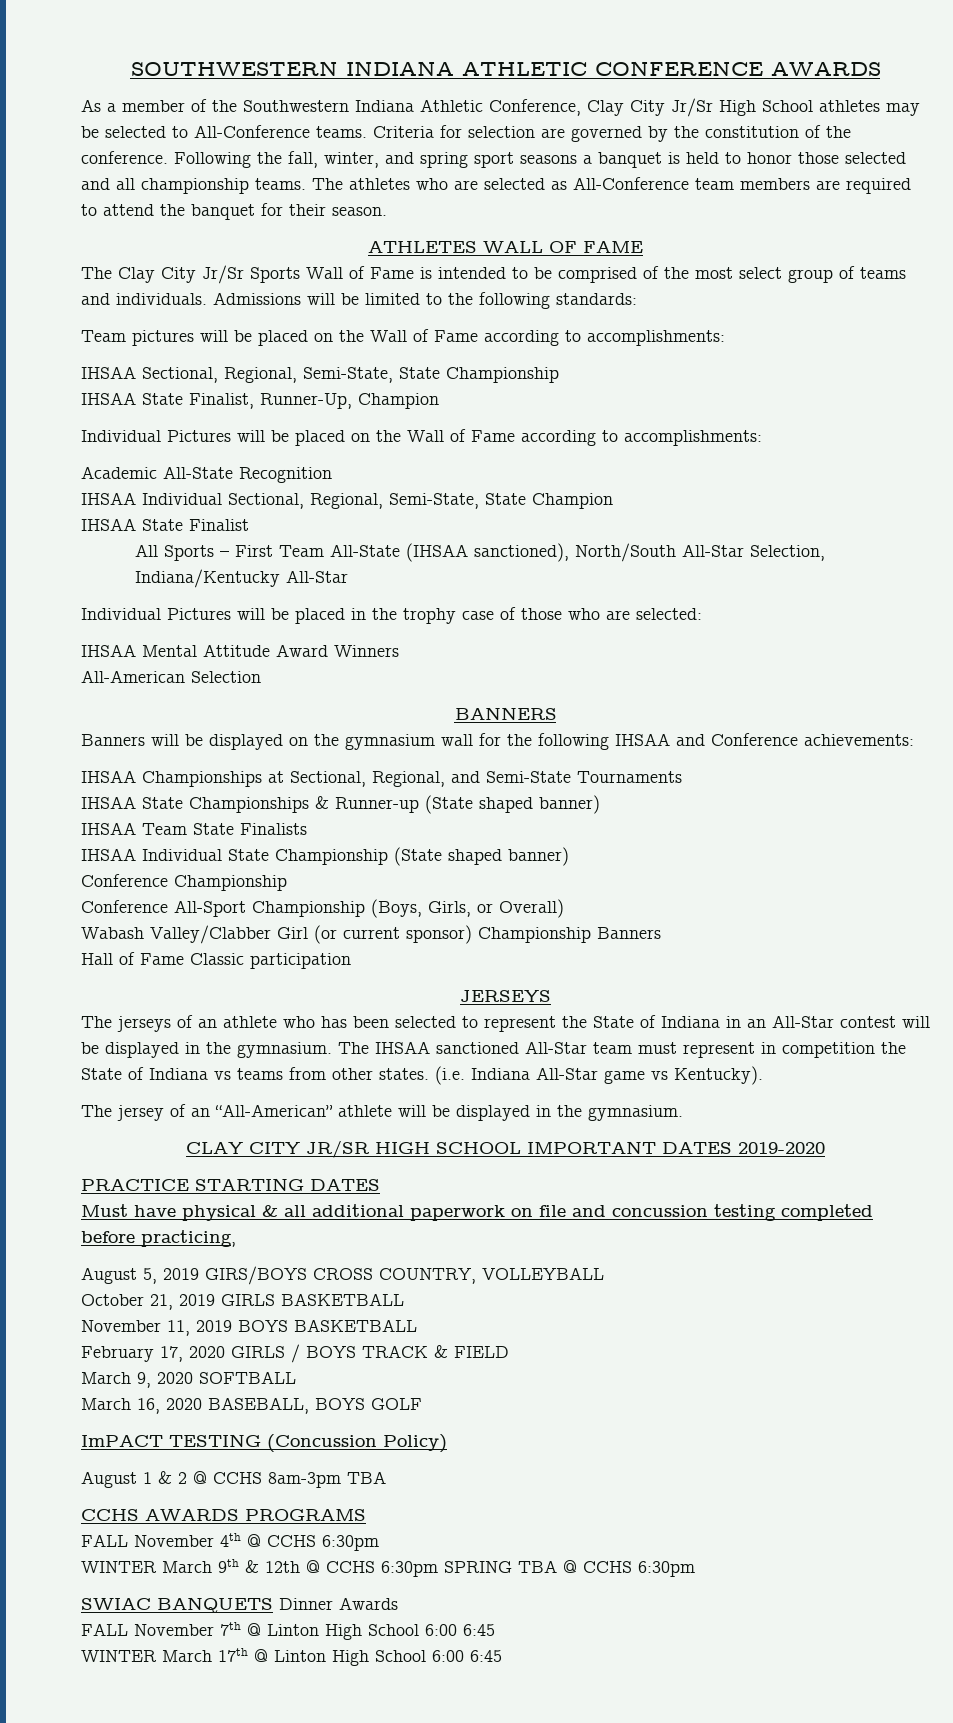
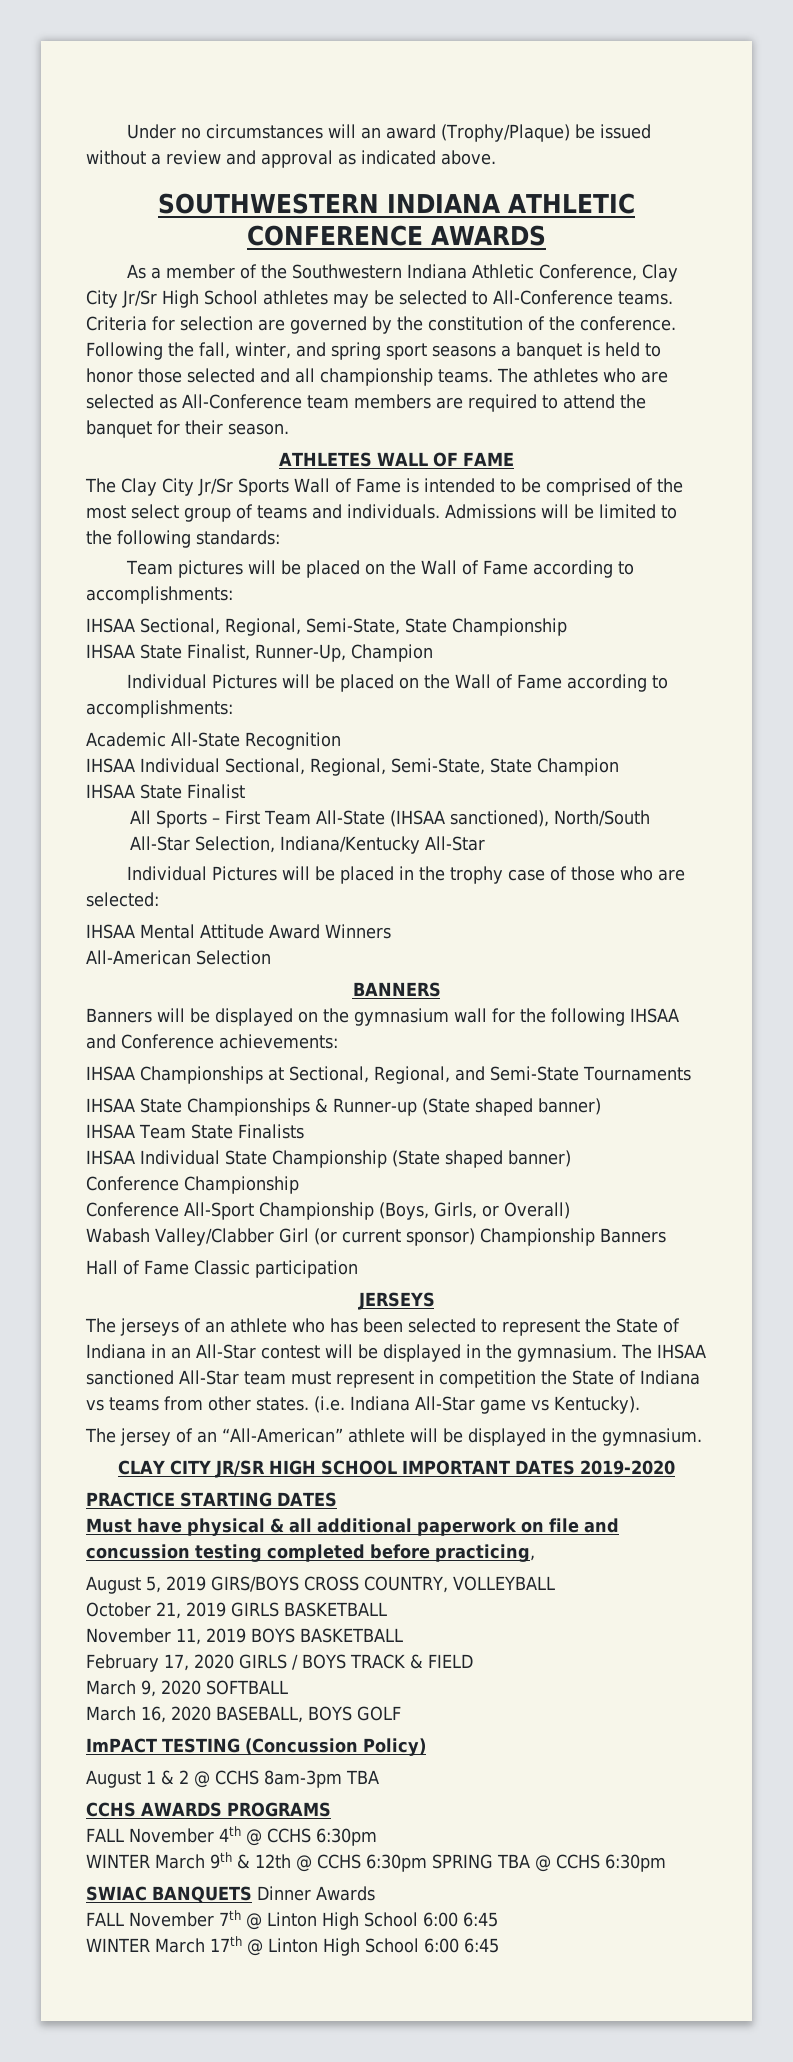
+ Under no circumstances will an award (Trophy/Plaque) be issued without a review and approval as indicated above.

